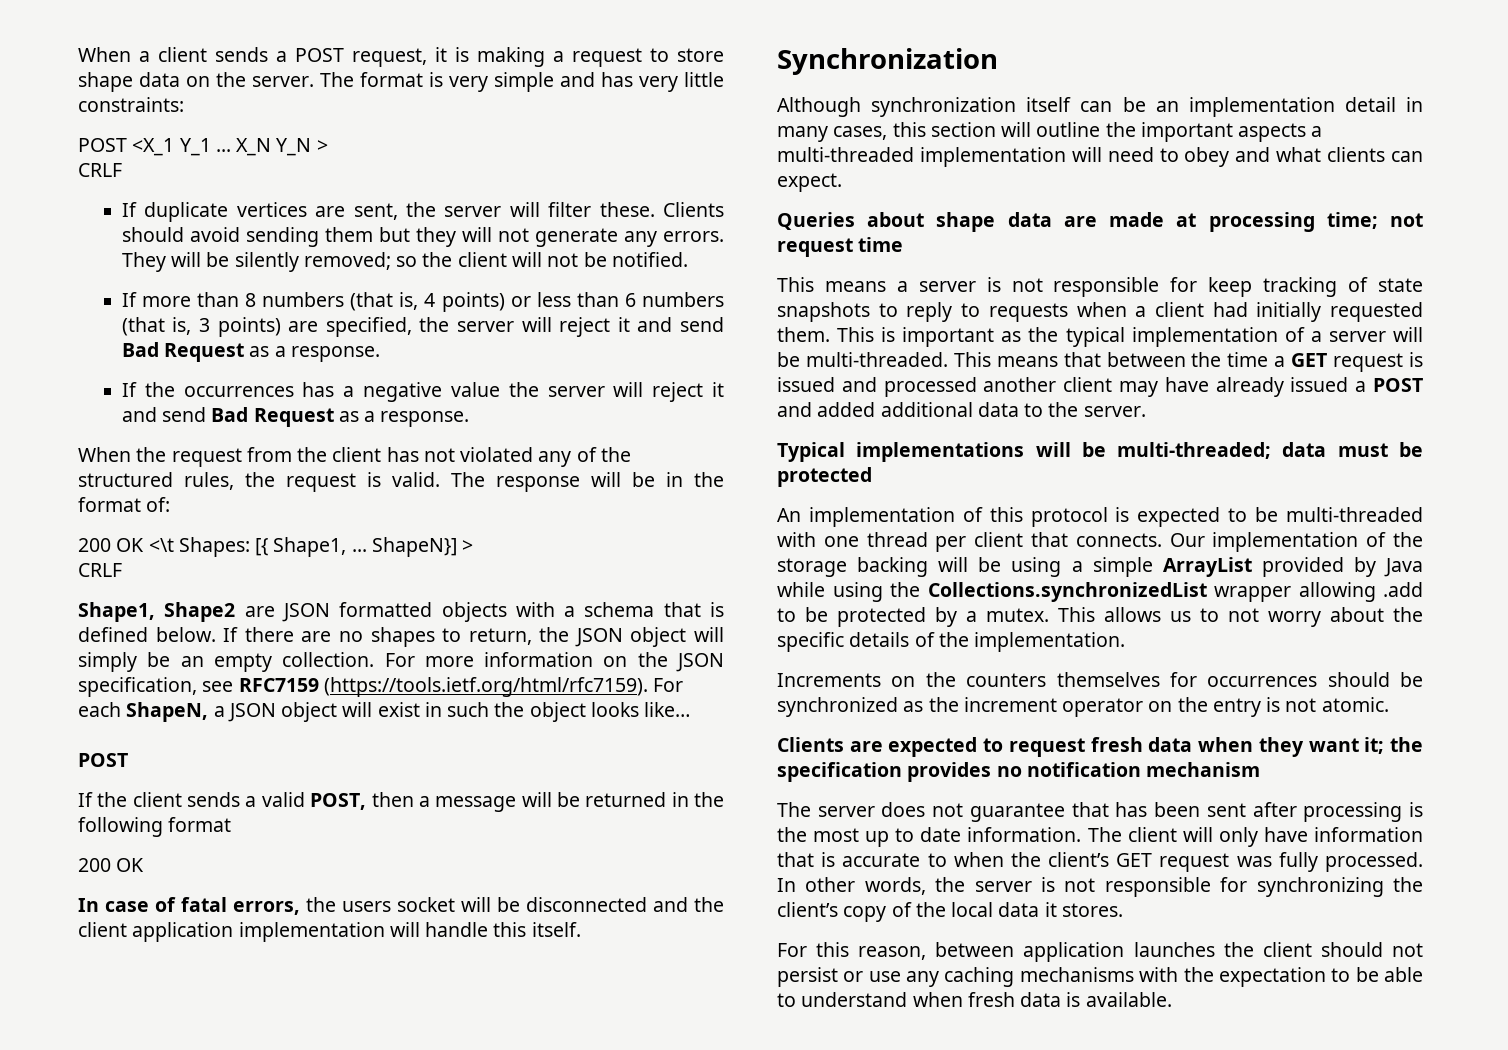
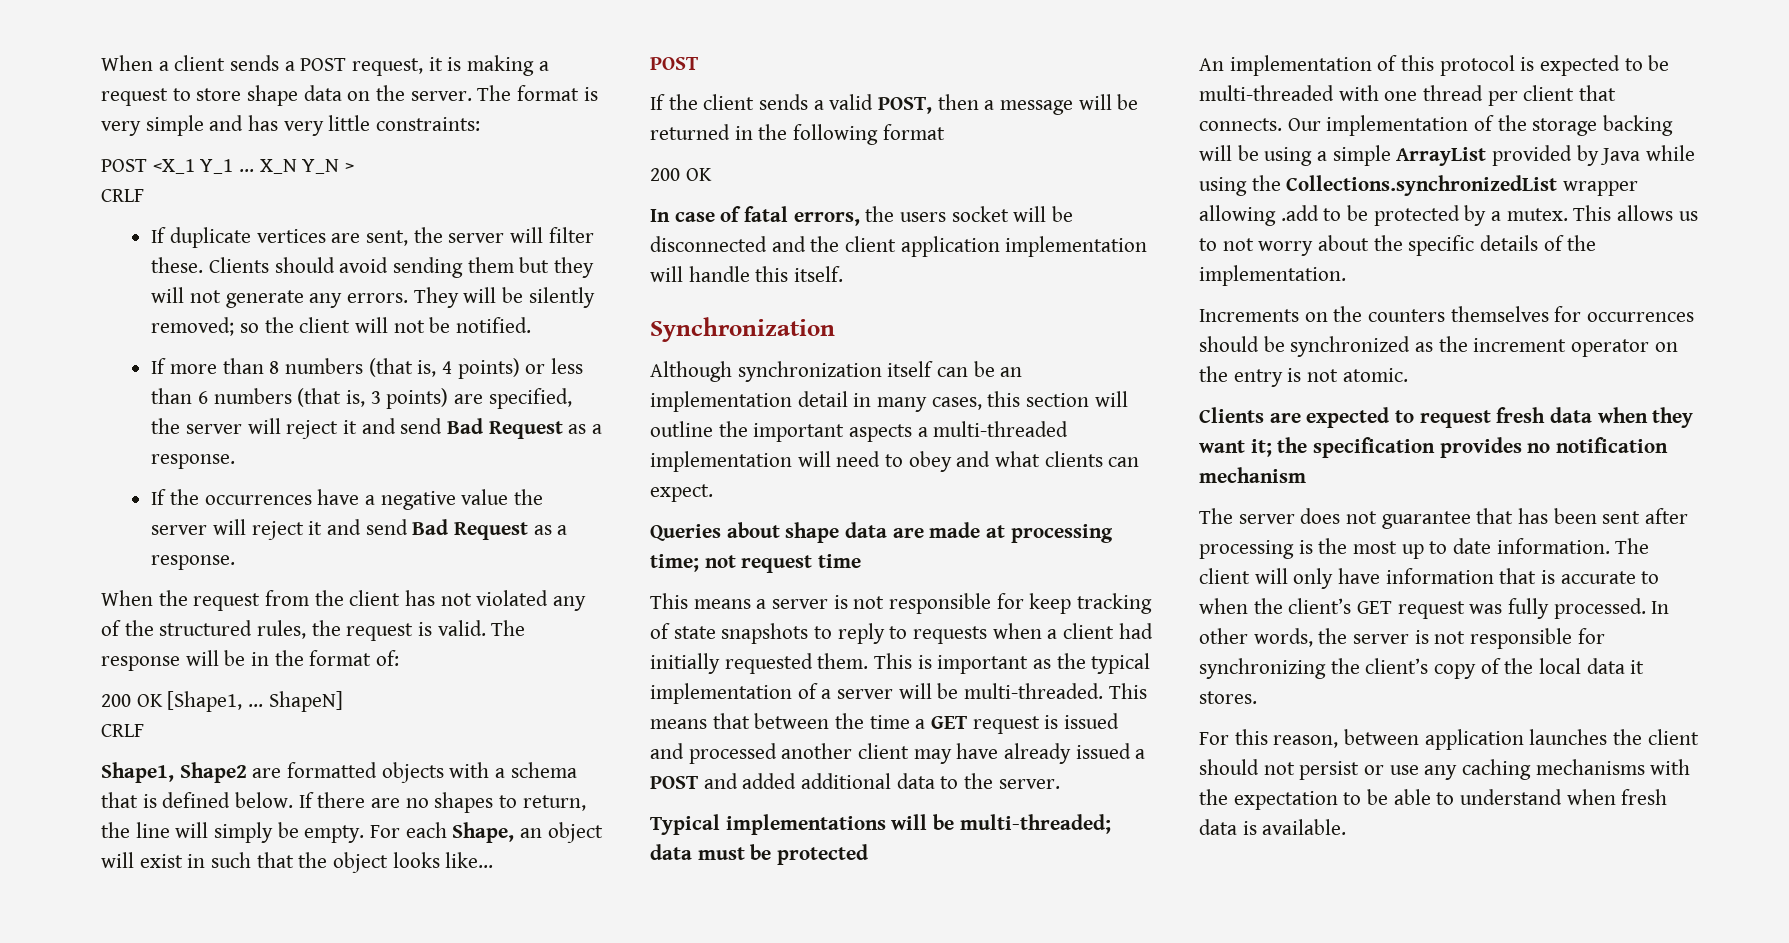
- If the occurrences has a negative value the server will reject it and send Bad Request as a response.
+ If the occurrences have a negative value the server will reject it and send Bad Request as a response.
- 200 OK <\t Shapes: [{ Shape1, ... ShapeN}] >
+ 200 OK [Shape1, ... ShapeN]
- Shape1, Shape2 are JSON formatted objects with a schema that is defined below.
+ Shape1, Shape2 are formatted objects with a schema that is defined below.
- If there are no shapes to return, the JSON object will simply be an empty collection. For more information on the JSON specification, see RFC7159 (https://tools.ietf.org/html/rfc7159). For each ShapeN, a JSON object will exist in such the object looks like…
+ If there are no shapes to return, the line will simply be empty. For each Shape, an object will exist in such that the object looks like…

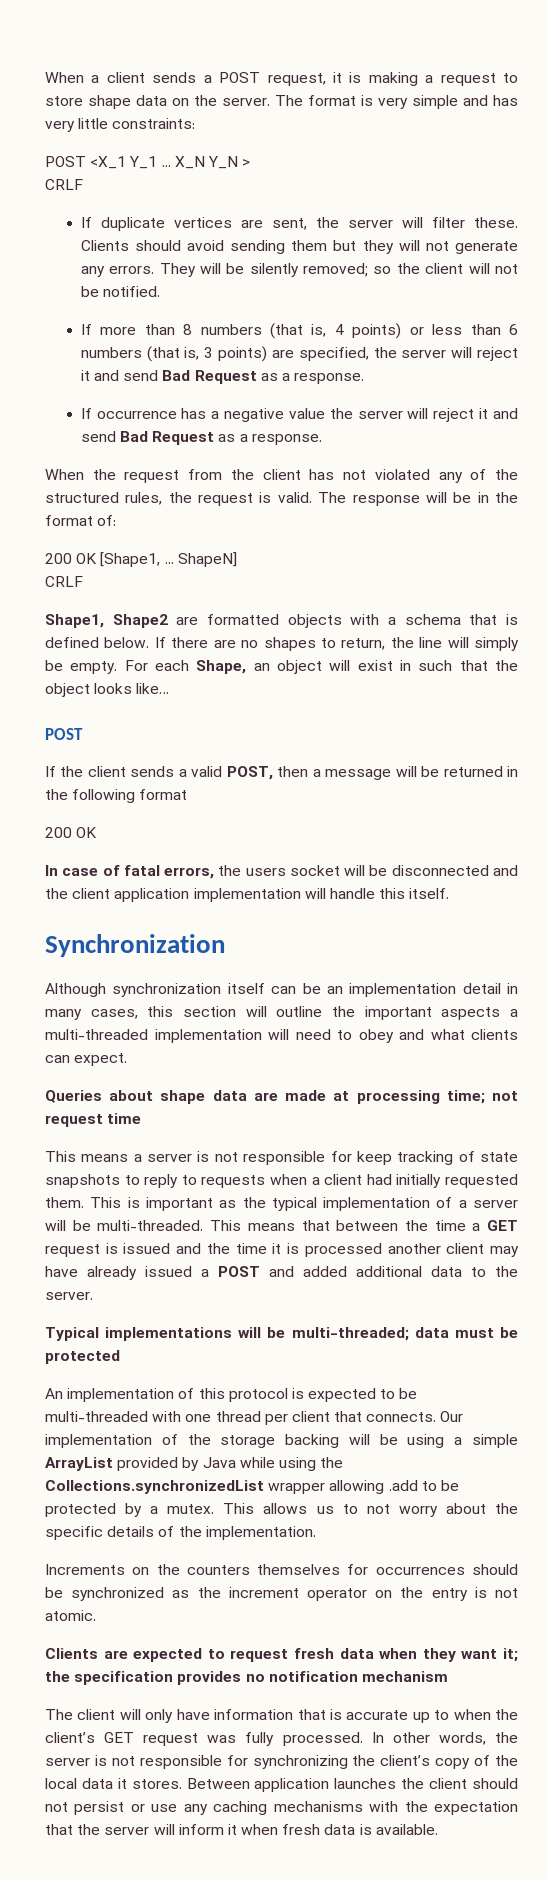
- If the occurrences have a negative value the server will reject it and send Bad Request as a response.
+ If occurrence has a negative value the server will reject it and send Bad Request as a response.
- This means that between the time a GET request is issued and processed another client may have already issued a POST and added additional data to the server.
+ This means that between the time a GET request is issued and the time it is processed another client may have already issued a POST and added additional data to the server.
- The server does not guarantee that has been sent after processing is the most up to date information. The client will only have information that is accurate to when the client’s GET request was fully processed.
+ The client will only have information that is accurate up to when the client’s GET request was fully processed.
- In other words, the server is not responsible for synchronizing the client’s copy of the local data it stores.
- For this reason, between application launches the client should not persist or use any caching mechanisms with the expectation to be able to understand when fresh data is available.
+ In other words, the server is not responsible for synchronizing the client’s copy of the local data it stores. Between application launches the client should not persist or use any caching mechanisms with the expectation that the server will inform it when fresh data is available.

